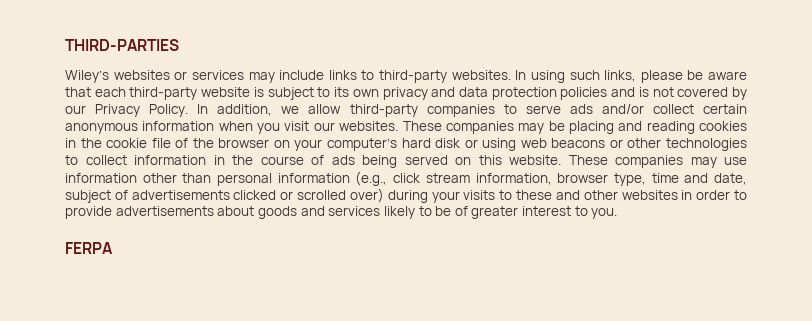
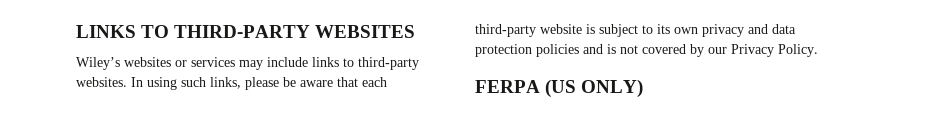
- THIRD-PARTIES
+ LINKS TO THIRD-PARTY WEBSITES
- In addition, we allow third-party companies to serve ads and/or collect certain anonymous information when you visit our websites. These companies may be placing and reading cookies in the cookie file of the browser on your computer’s hard disk or using web beacons or other technologies to collect information in the course of ads being served on this website. These companies may use information other than personal information (e.g., click stream information, browser type, time and date, subject of advertisements clicked or scrolled over) during your visits to these and other websites in order to provide advertisements about goods and services likely to be of greater interest to you.
- FERPA
+ FERPA (US ONLY)

